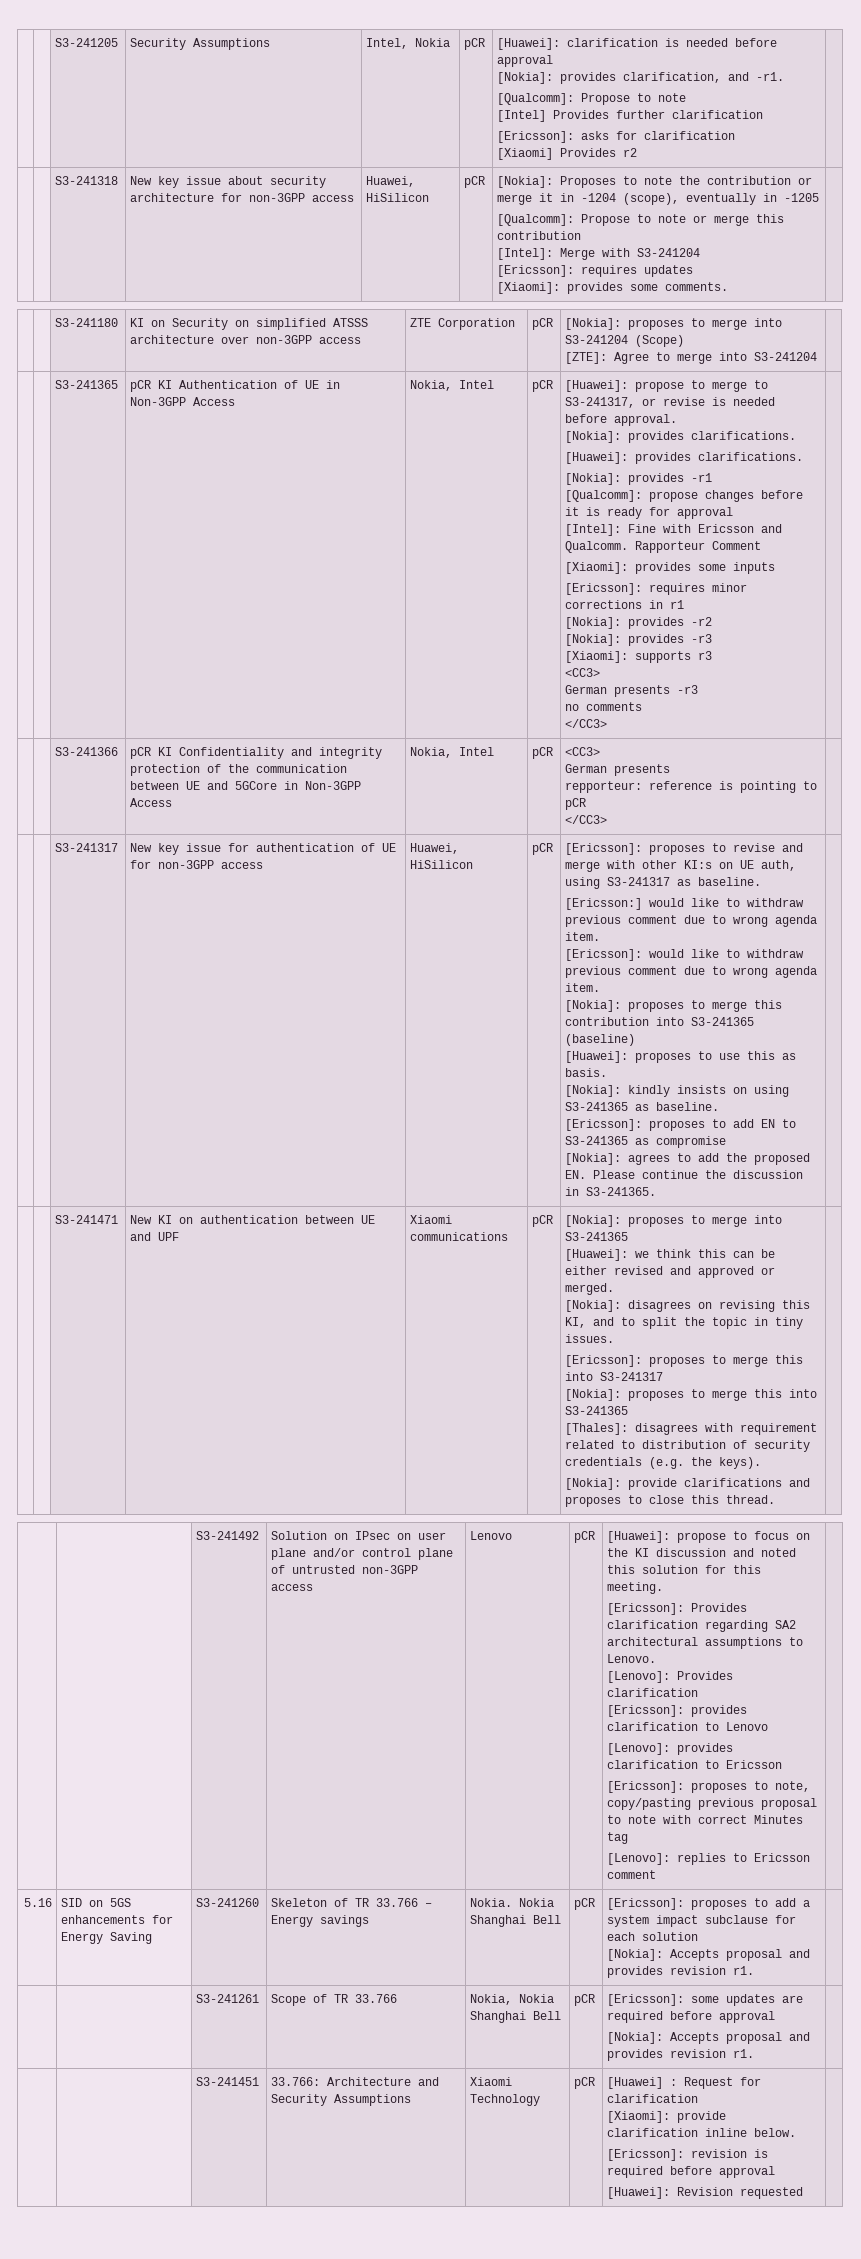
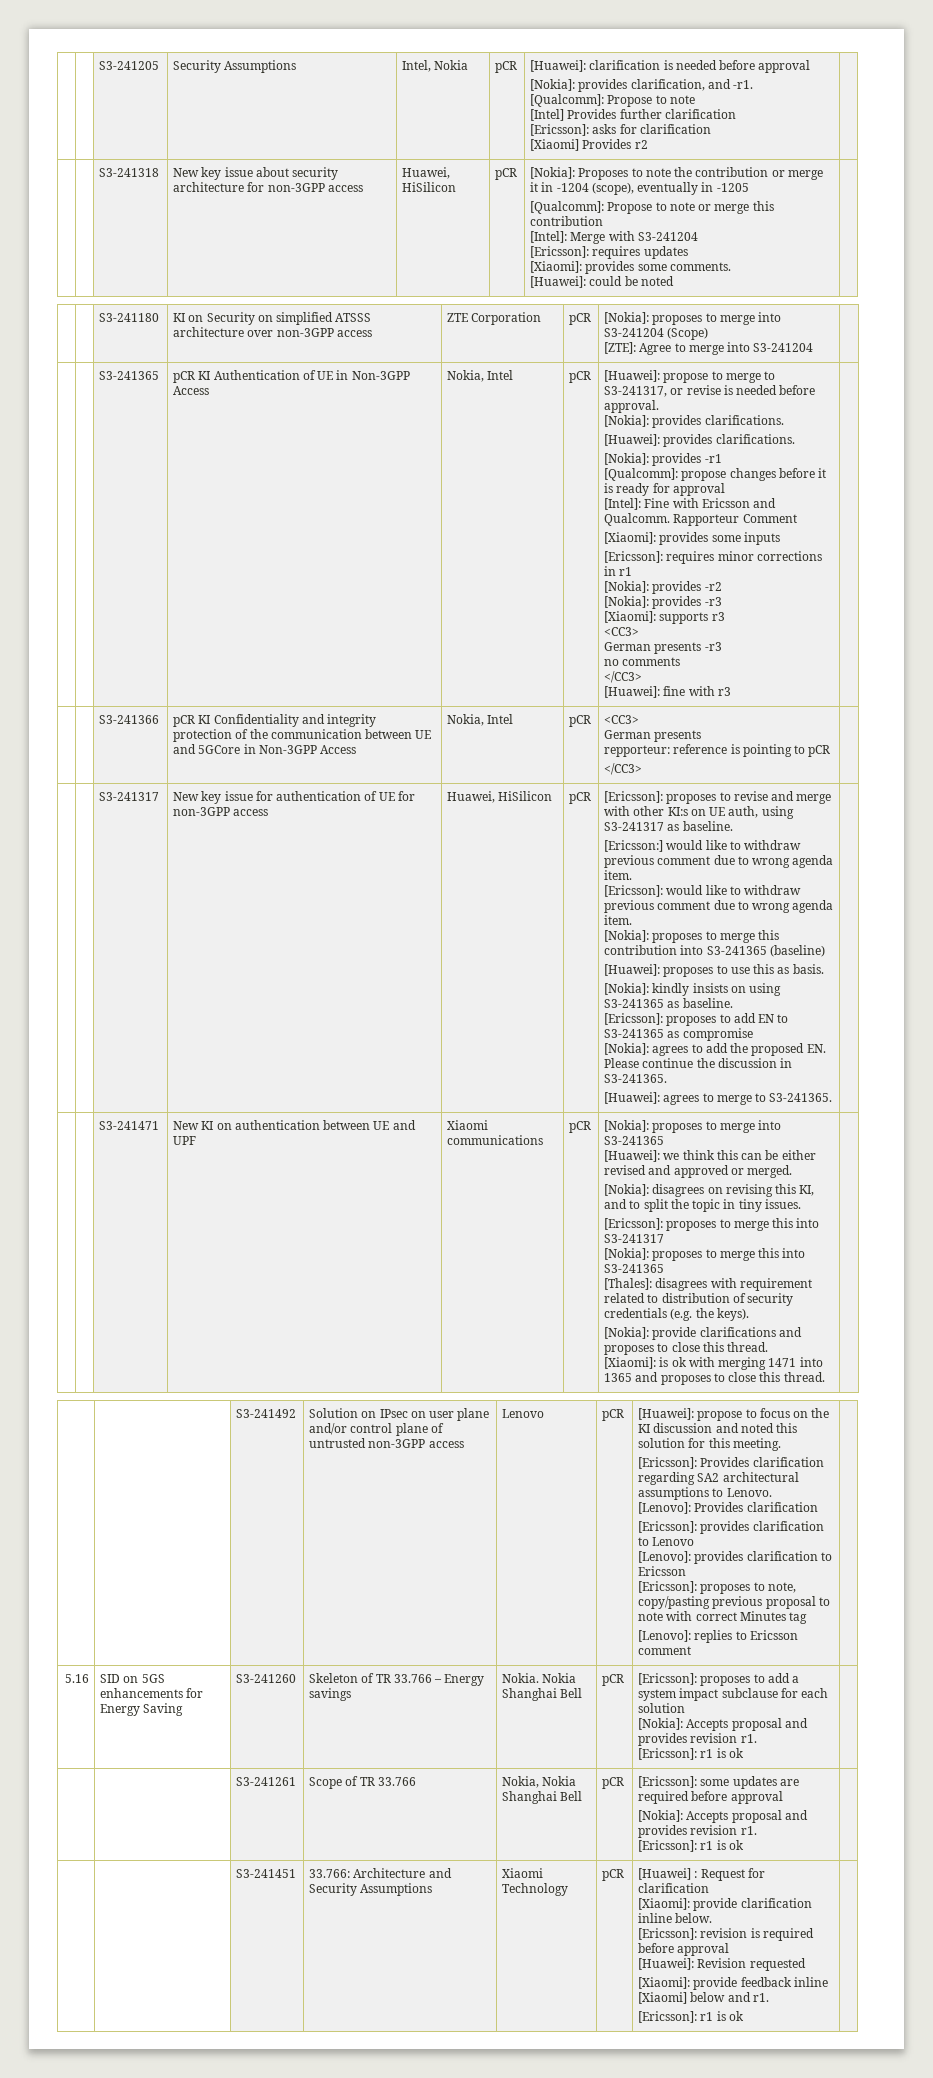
+ [Huawei]: could be noted
+ [Huawei]: fine with r3
+ [Huawei]: agrees to merge to S3-241365.
+ [Xiaomi]: is ok with merging 1471 into 1365 and proposes to close this thread.
  [Ericsson]: proposes to add a system impact subclause for each solution
  [Nokia]: Accepts proposal and provides revision r1.
+ [Ericsson]: r1 is ok
  | | S3-241261 | Scope of TR 33.766 | Nokia, Nokia Shanghai Bell | pCR | [Ericsson]: some updates are required before approval
- [Nokia]: Accepts proposal and provides revision r1. |
+ [Nokia]: Accepts proposal and provides revision r1.
+ [Ericsson]: r1 is ok |
  | | S3-241451 | 33.766: Architecture and Security Assumptions | Xiaomi Technology | pCR | [Huawei] : Request for clarification
  [Xiaomi]: provide clarification inline below.
  [Ericsson]: revision is required before approval
- [Huawei]: Revision requested |
+ [Huawei]: Revision requested
+ [Xiaomi]: provide feedback inline [Xiaomi] below and r1.
+ [Ericsson]: r1 is ok |

